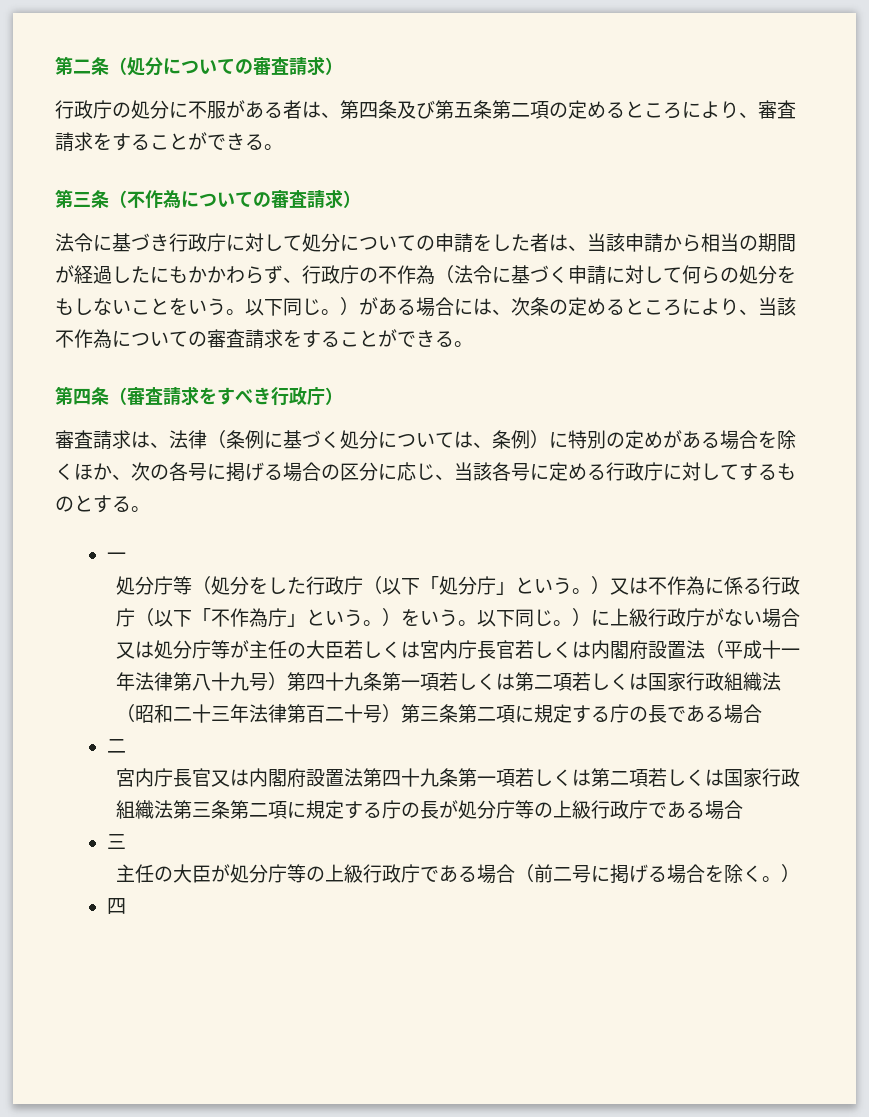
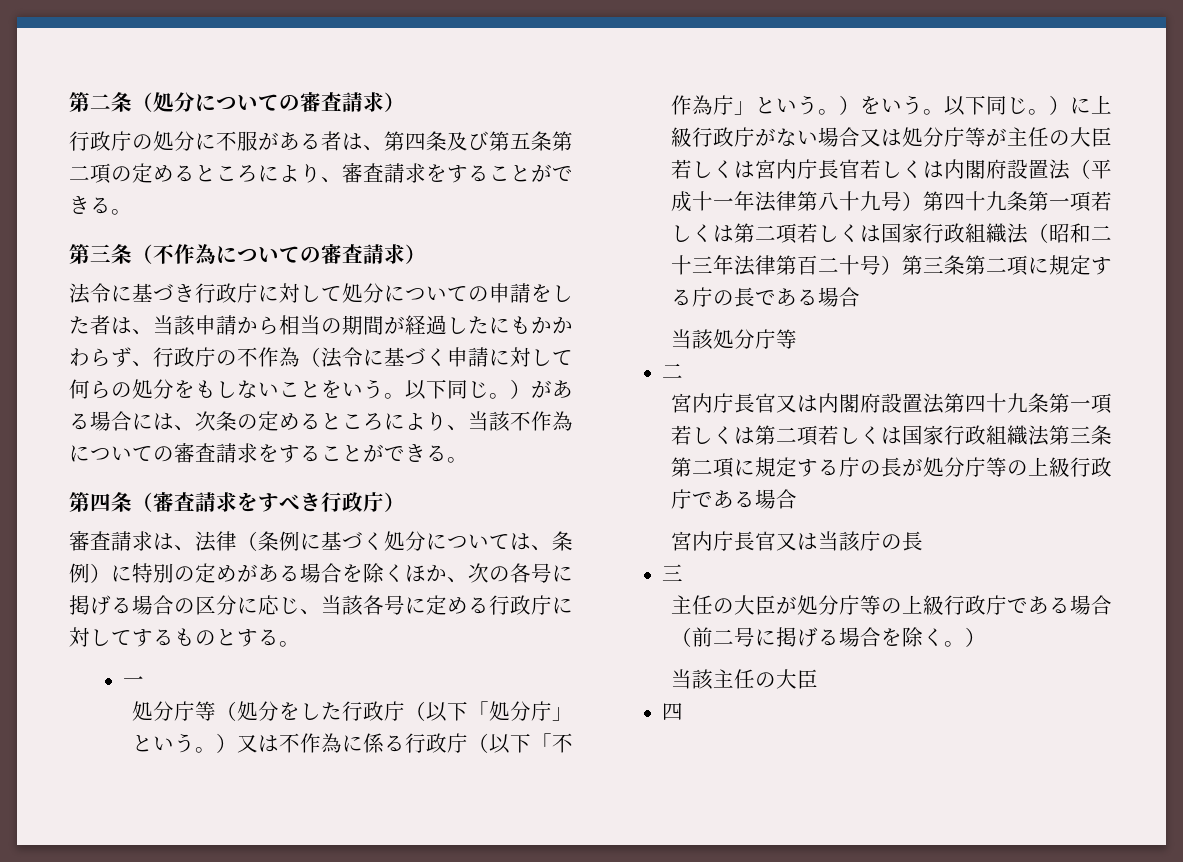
+ 当該処分庁等
+ 宮内庁長官又は当該庁の長
+ 当該主任の大臣

